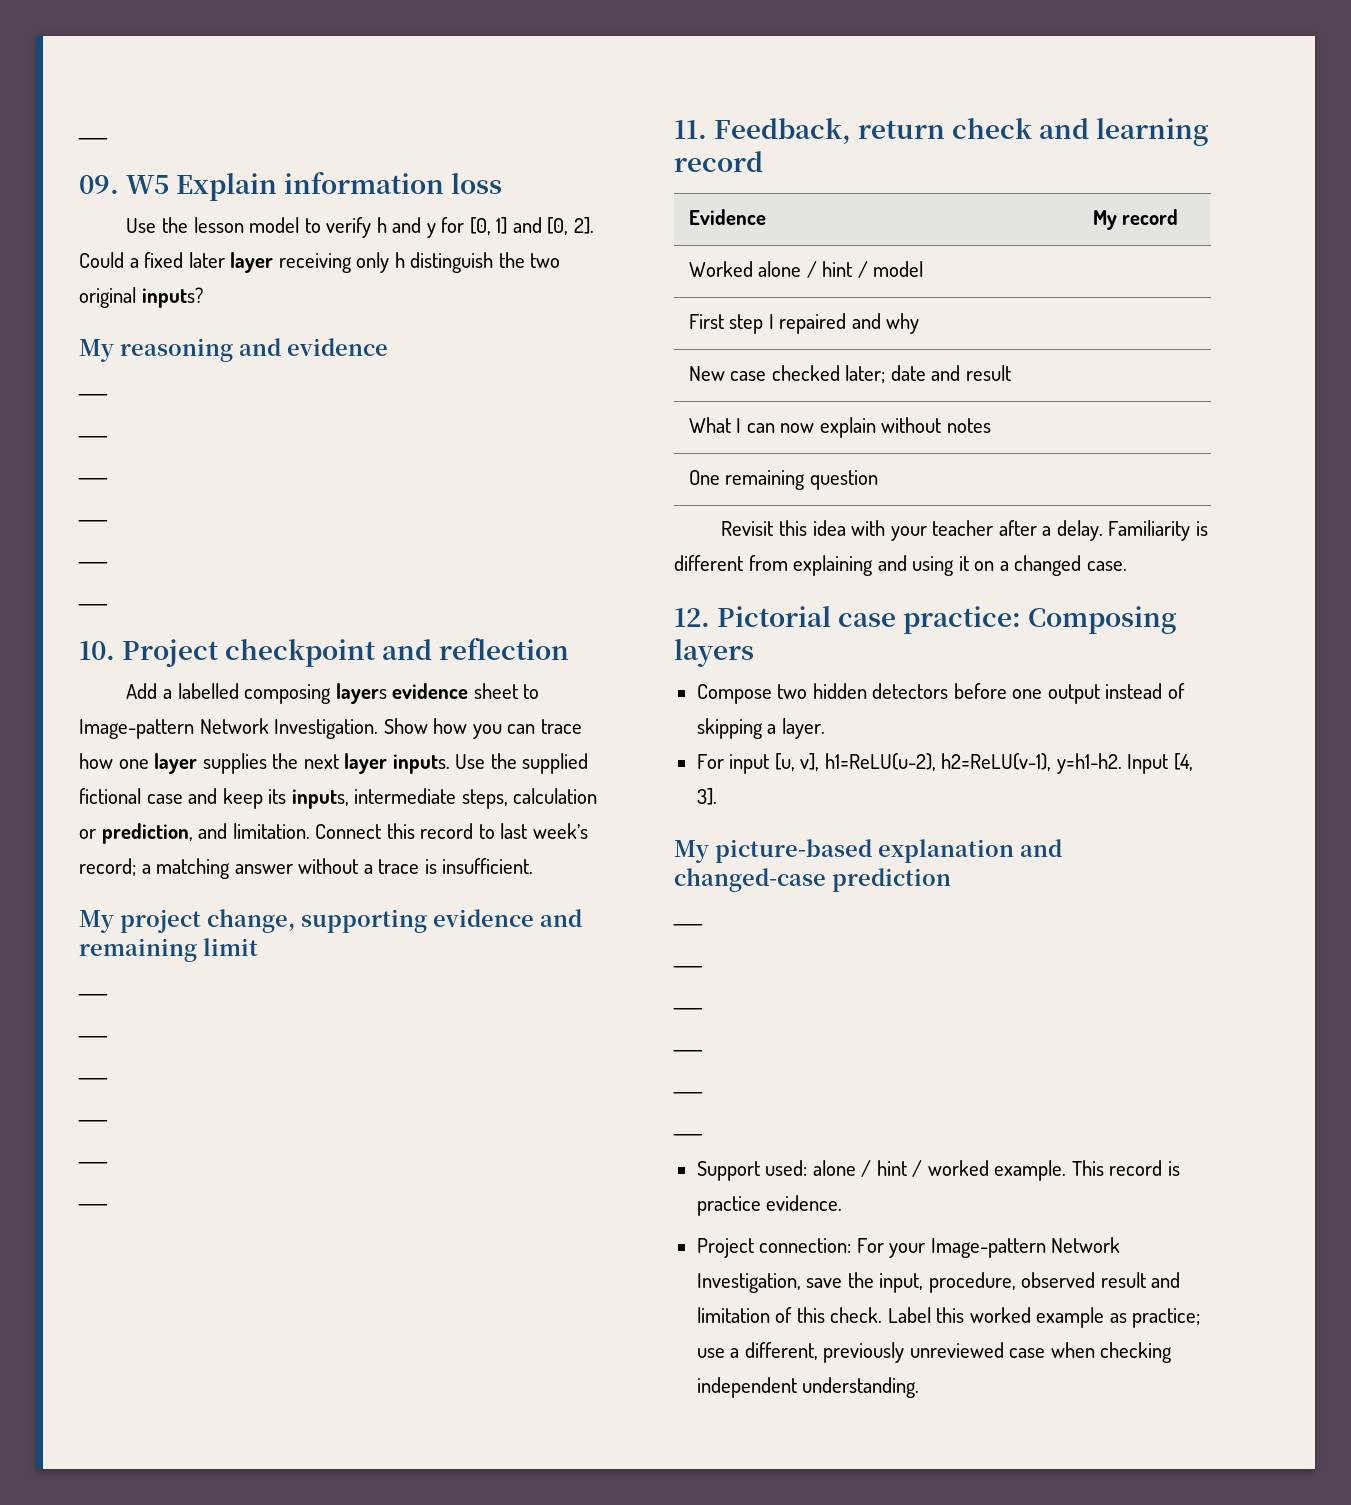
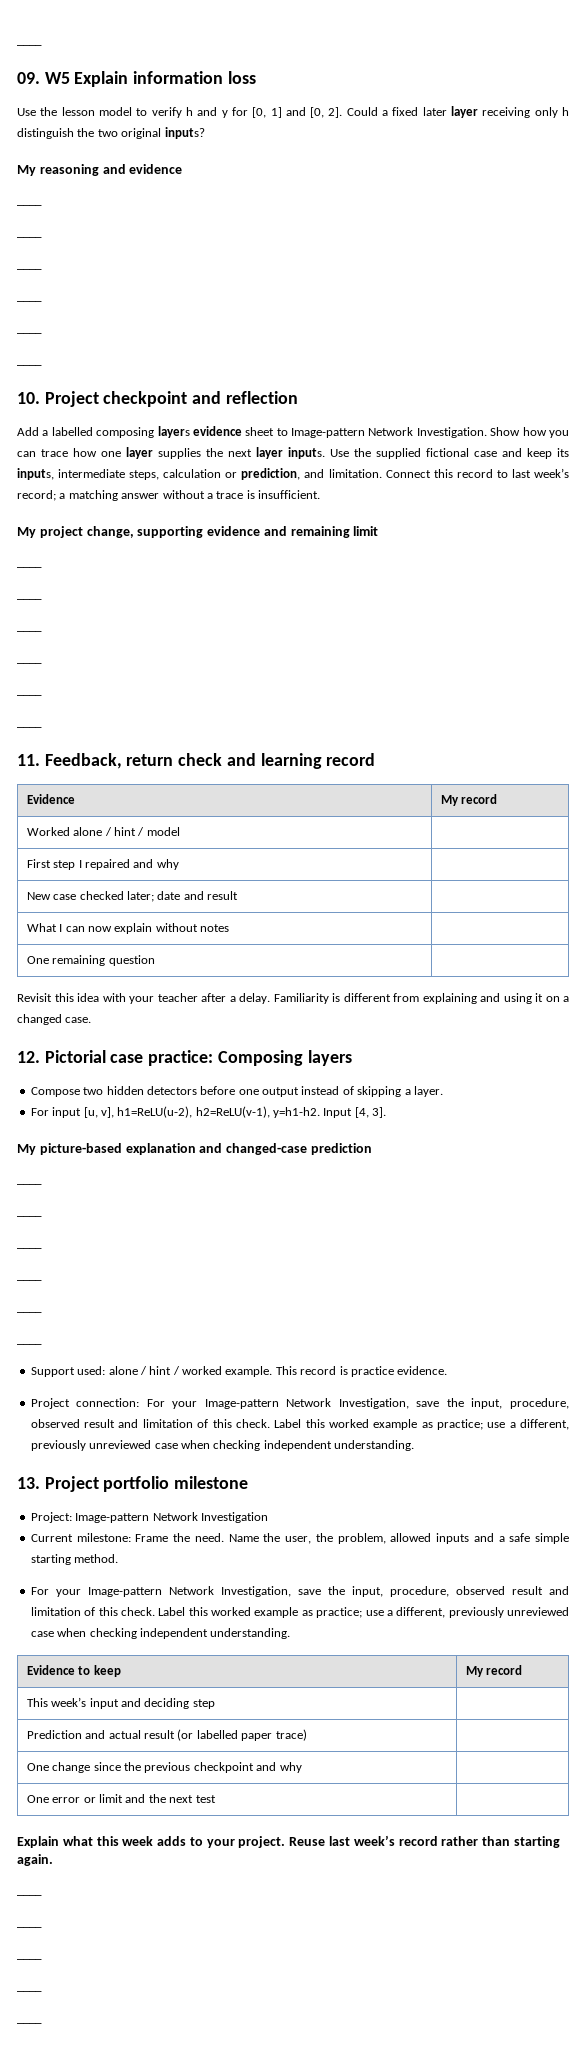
+ 13. Project portfolio milestone
+ Project: Image-pattern Network Investigation
+ Current milestone: Frame the need. Name the user, the problem, allowed inputs and a safe simple starting method.
+ For your Image-pattern Network Investigation, save the input, procedure, observed result and limitation of this check. Label this worked example as practice; use a different, previously unreviewed case when checking independent understanding.
+ Evidence to keep | My record
+ This week’s input and deciding step |
+ Prediction and actual result (or labelled paper trace) |
+ One change since the previous checkpoint and why |
+ One error or limit and the next test |
+ Explain what this week adds to your project. Reuse last week’s record rather than starting again.
+ ____
+ ____
+ ____
+ ____
+ ____

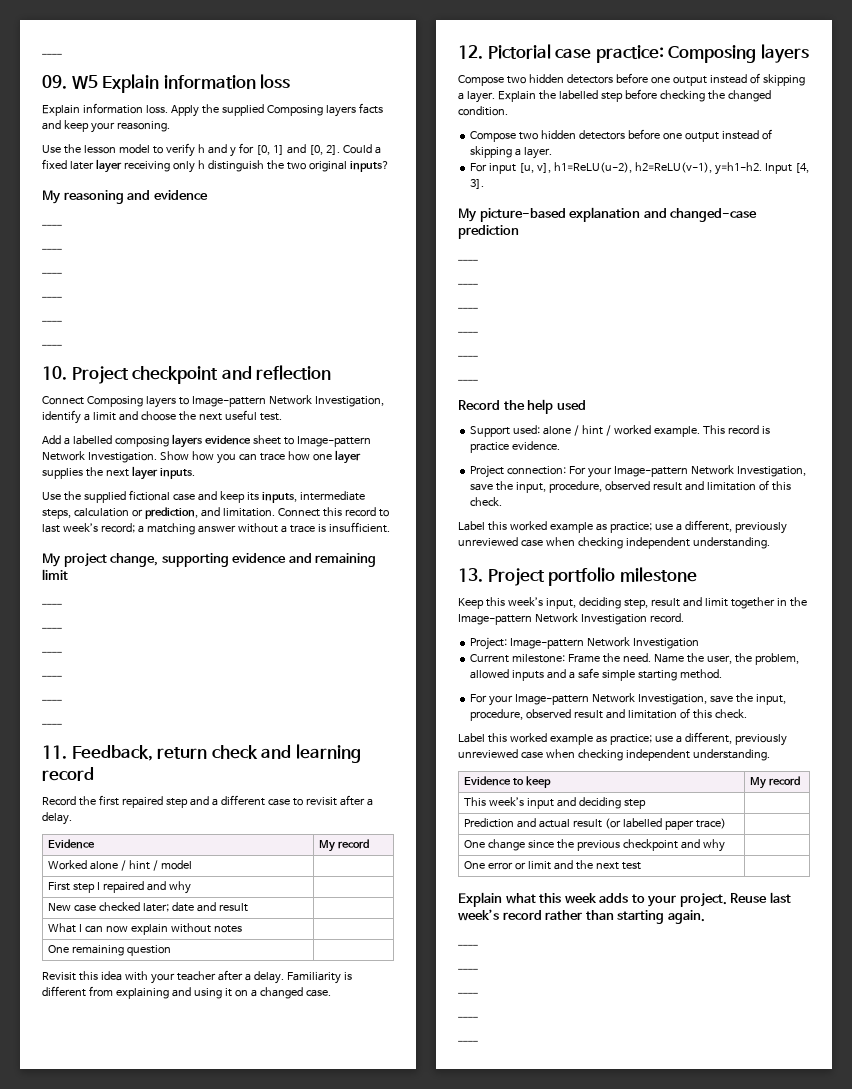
+ Explain information loss. Apply the supplied Composing layers facts and keep your reasoning.
+ Connect Composing layers to Image-pattern Network Investigation, identify a limit and choose the next useful test.
- Show how you can trace how one layer supplies the next layer inputs. Use the supplied fictional case and keep its inputs, intermediate steps, calculation or prediction, and limitation.
+ Show how you can trace how one layer supplies the next layer inputs.
+ Use the supplied fictional case and keep its inputs, intermediate steps, calculation or prediction, and limitation.
+ Record the first repaired step and a different case to revisit after a delay.
+ Compose two hidden detectors before one output instead of skipping a layer. Explain the labelled step before checking the changed condition.
+ Record the help used
- Project connection: For your Image-pattern Network Investigation, save the input, procedure, observed result and limitation of this check. Label this worked example as practice; use a different, previously unreviewed case when checking independent understanding.
+ Project connection: For your Image-pattern Network Investigation, save the input, procedure, observed result and limitation of this check.
+ Label this worked example as practice; use a different, previously unreviewed case when checking independent understanding.
+ Keep this week’s input, deciding step, result and limit together in the Image-pattern Network Investigation record.
  Name the user, the problem, allowed inputs and a safe simple starting method.
- For your Image-pattern Network Investigation, save the input, procedure, observed result and limitation of this check. Label this worked example as practice; use a different, previously unreviewed case when checking independent understanding.
+ For your Image-pattern Network Investigation, save the input, procedure, observed result and limitation of this check.
+ Label this worked example as practice; use a different, previously unreviewed case when checking independent understanding.

